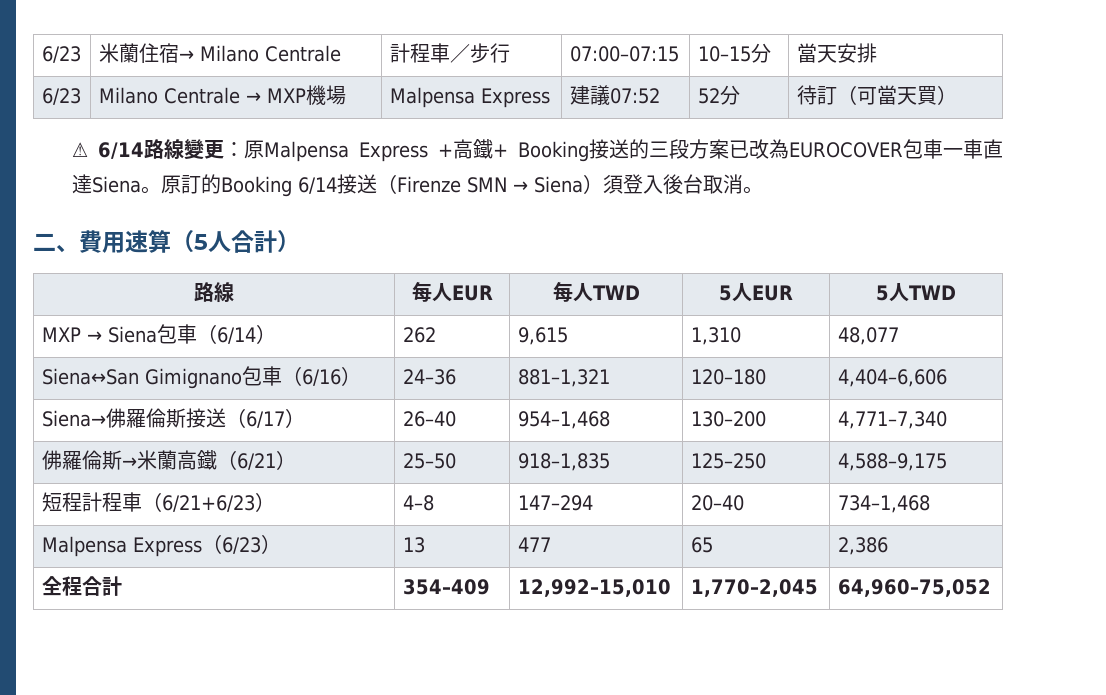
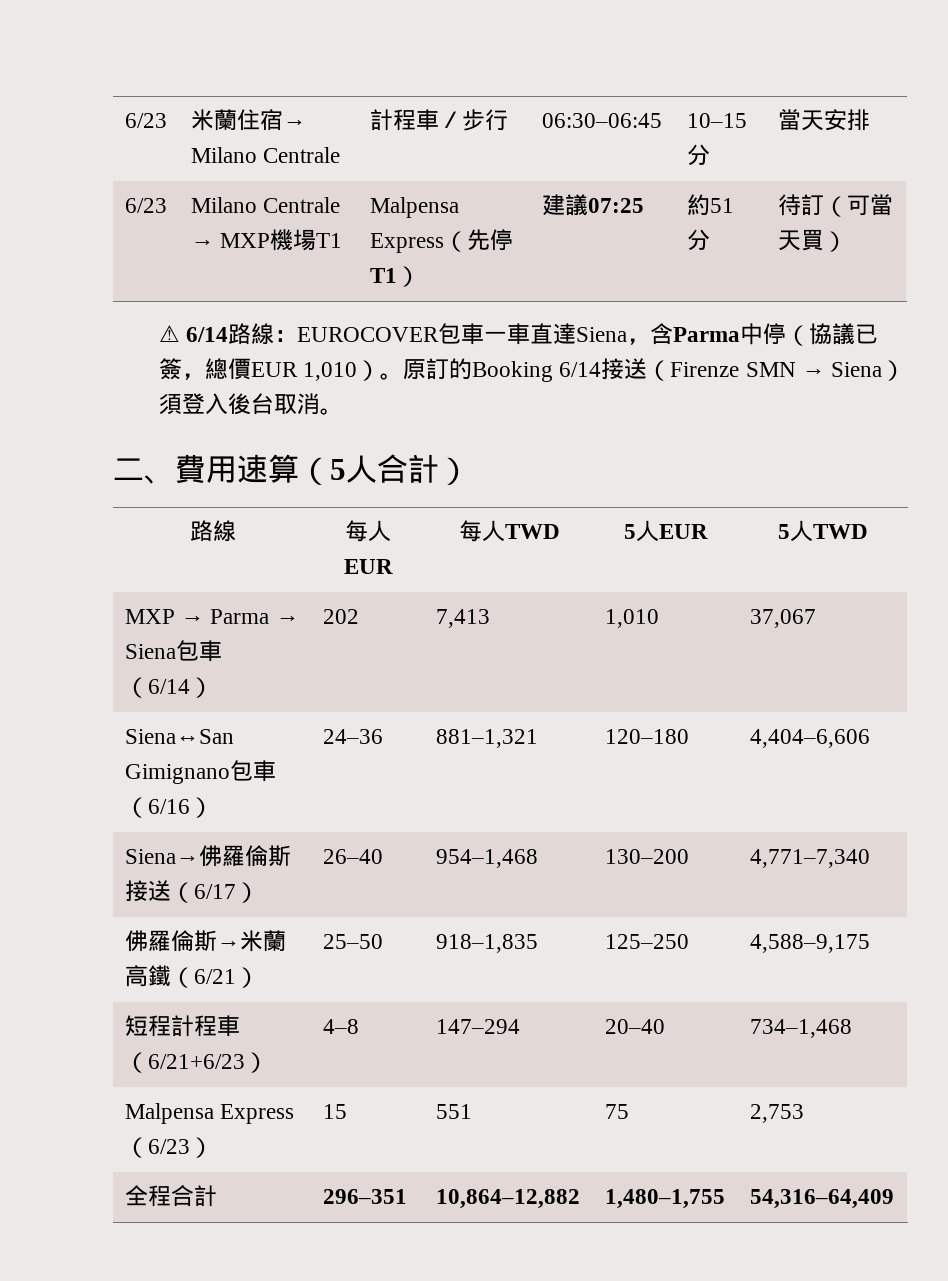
- 6/23 | 米蘭住宿→ Milano Centrale | 計程車／步行 | 07:00–07:15 | 10–15分 | 當天安排
+ 6/23 | 米蘭住宿→ Milano Centrale | 計程車／步行 | 06:30–06:45 | 10–15分 | 當天安排
- 6/23 | Milano Centrale → MXP機場 | Malpensa Express | 建議07:52 | 52分 | 待訂（可當天買）
+ 6/23 | Milano Centrale → MXP機場T1 | Malpensa Express（先停T1） | 建議07:25 | 約51分 | 待訂（可當天買）
- ⚠ 6/14路線變更：原Malpensa Express +高鐵+ Booking接送的三段方案已改為EUROCOVER包車一車直達Siena。
+ ⚠ 6/14路線：EUROCOVER包車一車直達Siena，含Parma中停（協議已簽，總價EUR 1,010）。
- MXP → Siena包車（6/14） | 262 | 9,615 | 1,310 | 48,077
+ MXP → Parma → Siena包車（6/14） | 202 | 7,413 | 1,010 | 37,067
- Malpensa Express（6/23） | 13 | 477 | 65 | 2,386
- 全程合計 | 354–409 | 12,992–15,010 | 1,770–2,045 | 64,960–75,052
+ Malpensa Express（6/23） | 15 | 551 | 75 | 2,753
+ 全程合計 | 296–351 | 10,864–12,882 | 1,480–1,755 | 54,316–64,409

